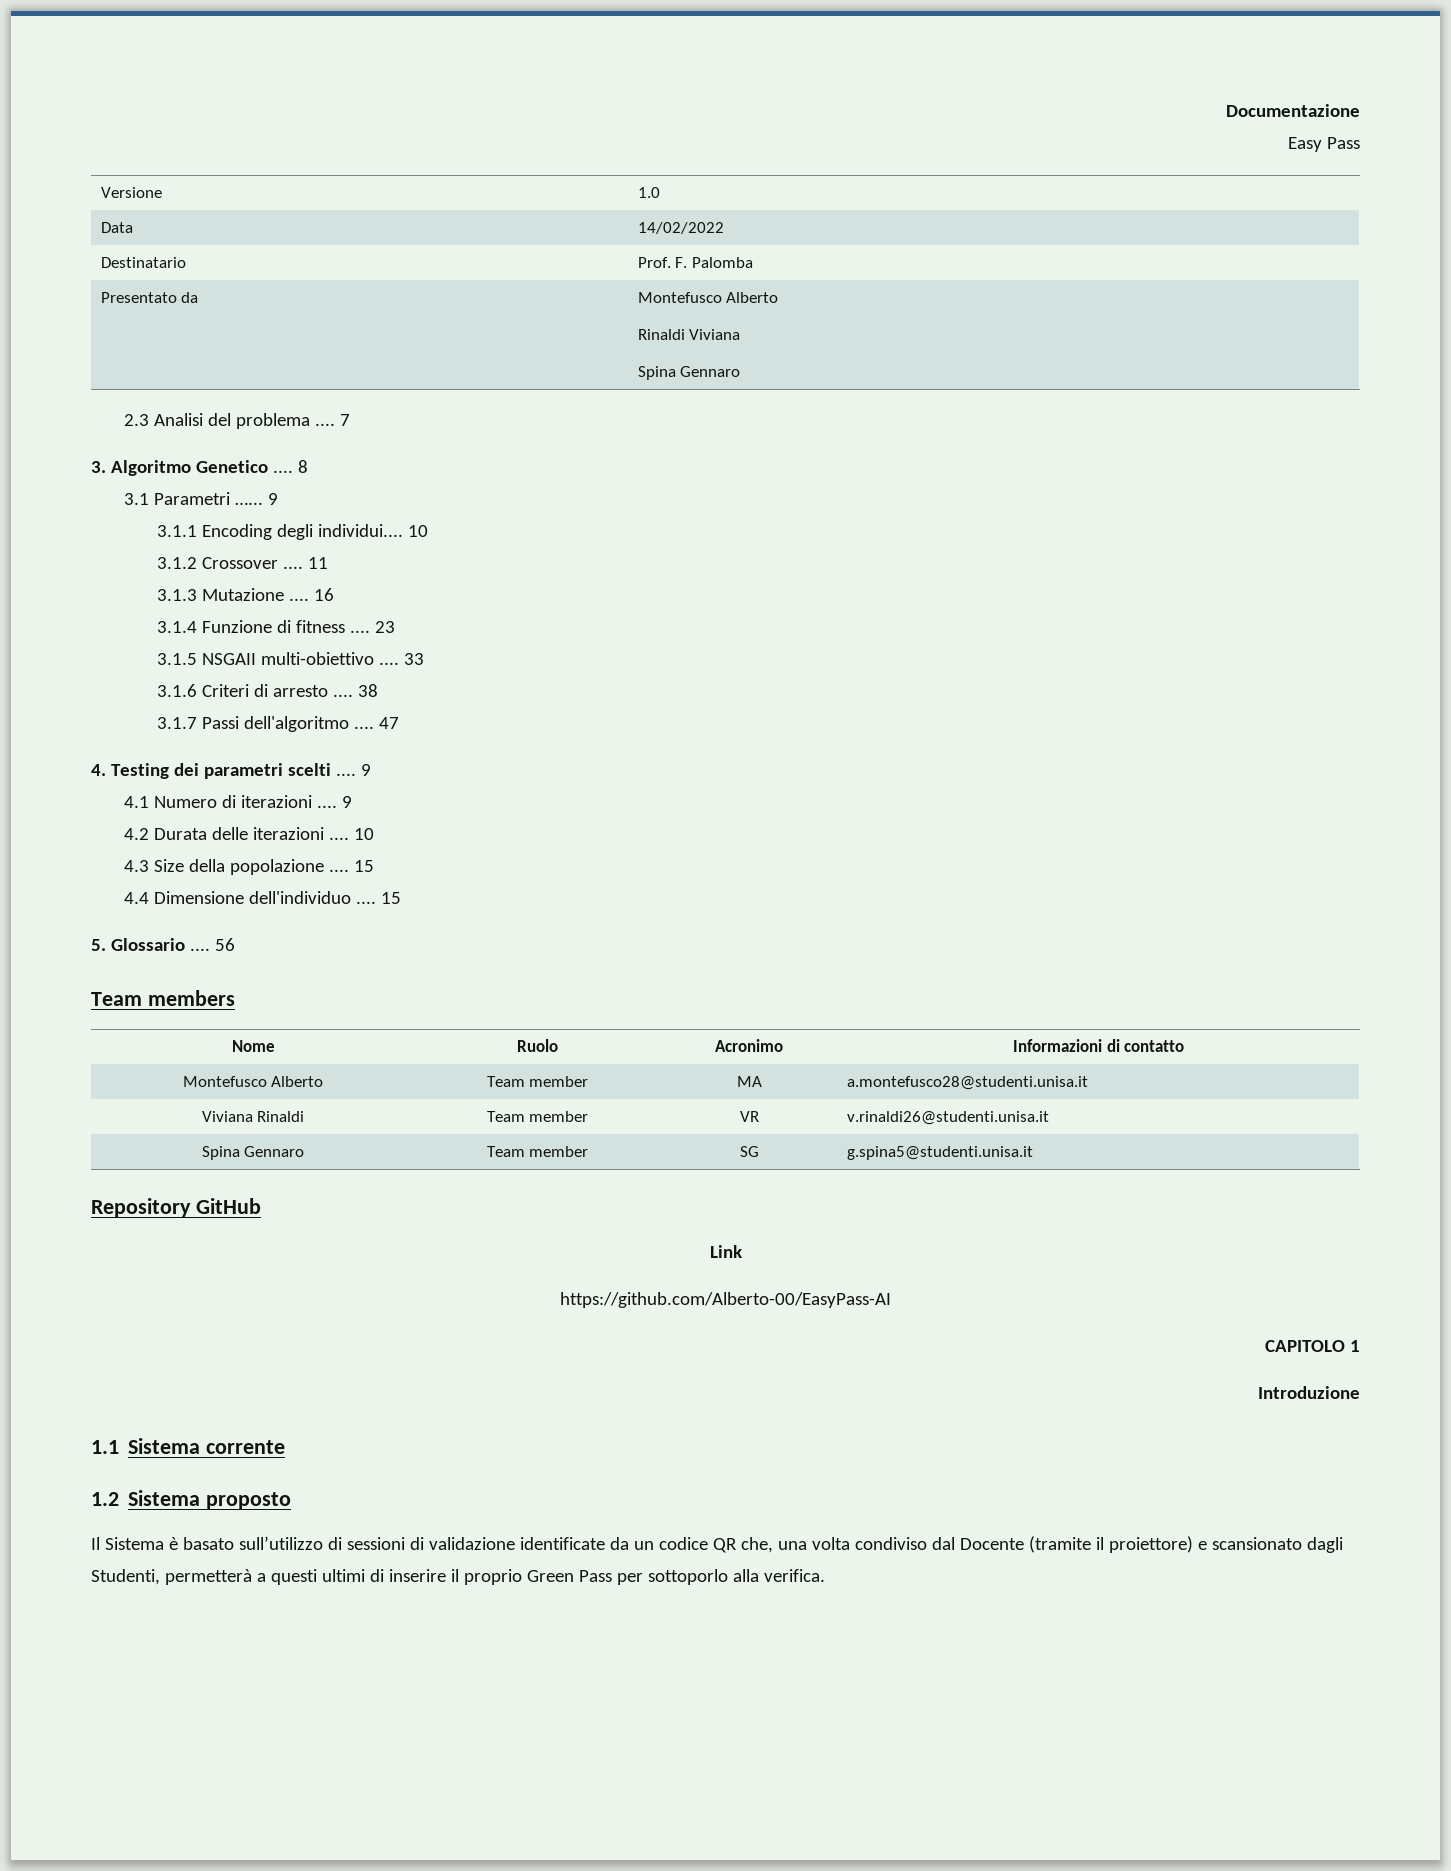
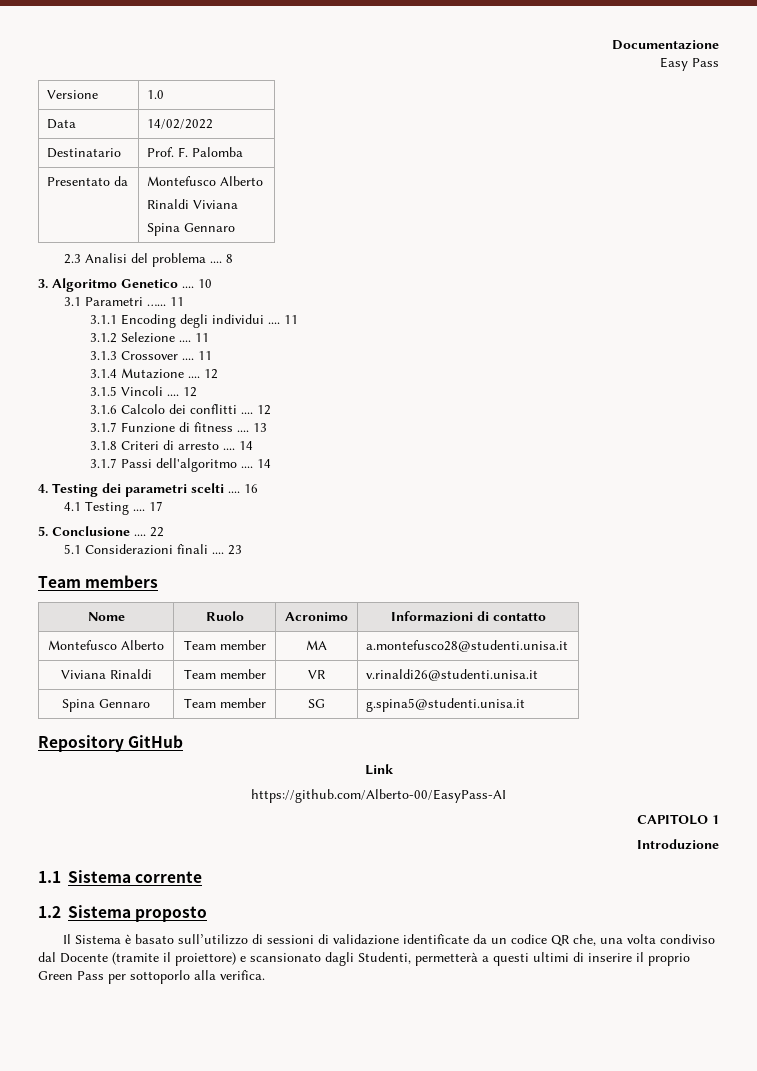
- 7
+ 8
- 8
+ 10
- 3.1 Parametri …... 9
+ 3.1 Parametri …... 11
- 3.1.1 Encoding degli individui.... 10
- 3.1.2 Crossover ....
+ 3.1.1 Encoding degli individui .... 11
+ 3.1.2 Selezione .... 11
+ 3.1.3 Crossover ....
- 3.1.3 Mutazione .... 16
- 3.1.4 Funzione di fitness .... 23
- 3.1.5 NSGAII multi-obiettivo .... 33
- 3.1.6 Criteri di arresto .... 38
+ 3.1.4 Mutazione .... 12
+ 3.1.5 Vincoli .... 12
+ 3.1.6 Calcolo dei conflitti .... 12
+ 3.1.7 Funzione di fitness .... 13
+ 3.1.8 Criteri di arresto .... 14
- 3.1.7 Passi dell'algoritmo .... 47
+ 3.1.7 Passi dell'algoritmo .... 14
- 4. Testing dei parametri scelti .... 9
+ 4. Testing dei parametri scelti .... 16
- 4.1 Numero di iterazioni .... 9
- 4.2 Durata delle iterazioni .... 10
- 4.3 Size della popolazione .... 15
- 4.4 Dimensione dell'individuo .... 15
- 5. Glossario .... 56
+ 4.1 Testing .... 17
+ 5. Conclusione .... 22
+ 5.1 Considerazioni finali .... 23

